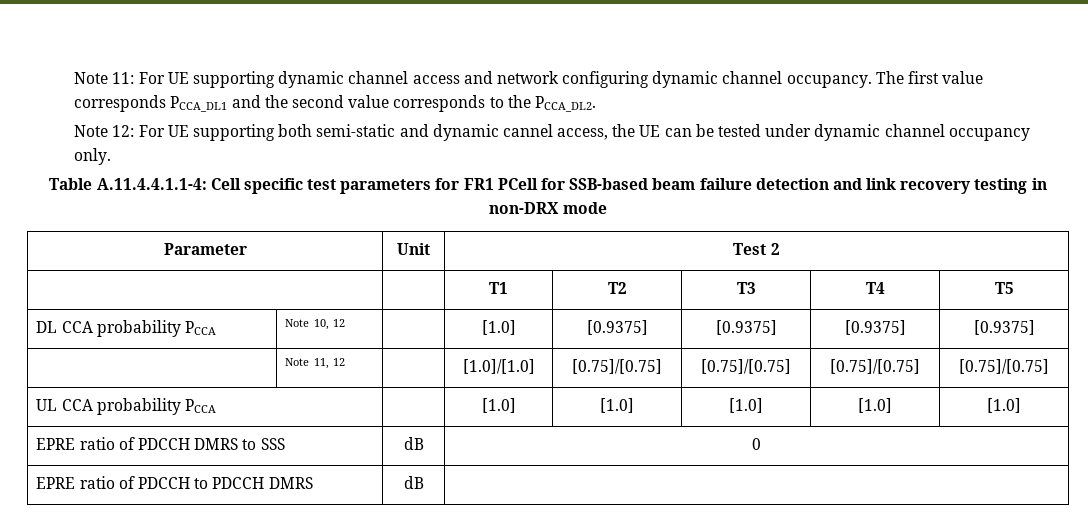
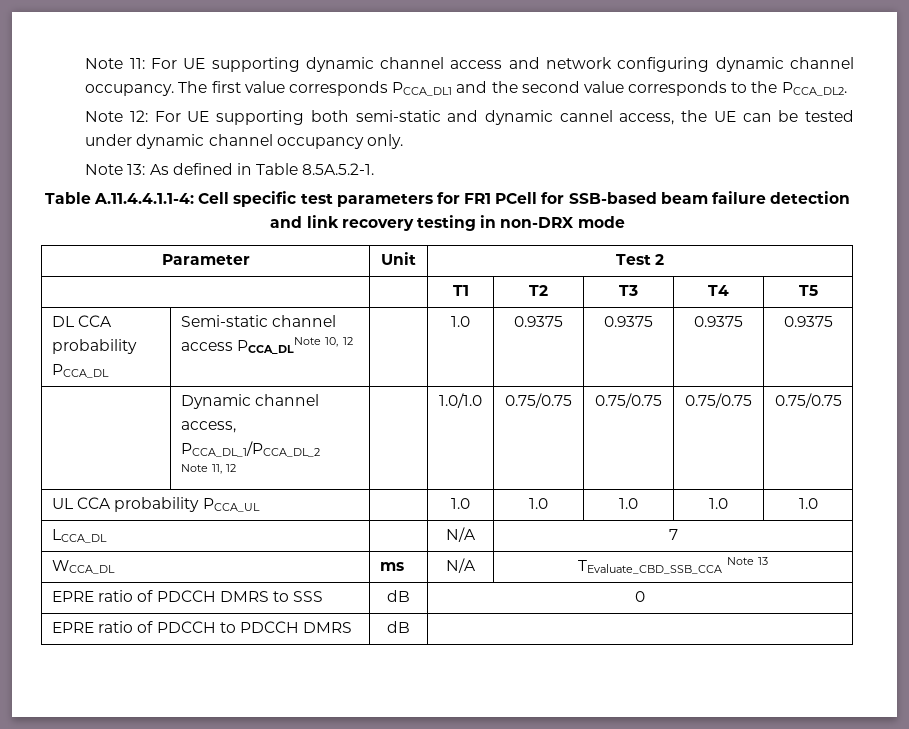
+ Note 13: As defined in Table 8.5A.5.2-1.
- DL CCA probability PCCA | Note 10, 12 | | [1.0] | [0.9375] | [0.9375] | [0.9375] | [0.9375]
- | Note 11, 12 | | [1.0]/[1.0] | [0.75]/[0.75] | [0.75]/[0.75] | [0.75]/[0.75] | [0.75]/[0.75]
- UL CCA probability PCCA | | [1.0] | [1.0] | [1.0] | [1.0] | [1.0]
+ DL CCA probability PCCA_DL | Semi-static channel access PCCA_DLNote 10, 12 | | 1.0 | 0.9375 | 0.9375 | 0.9375 | 0.9375
+ | Dynamic channel access, PCCA_DL_1/PCCA_DL_2
+ Note 11, 12 | | 1.0/1.0 | 0.75/0.75 | 0.75/0.75 | 0.75/0.75 | 0.75/0.75
+ UL CCA probability PCCA_UL | | 1.0 | 1.0 | 1.0 | 1.0 | 1.0
+ LCCA_DL | | N/A | 7
+ WCCA_DL | ms | N/A | TEvaluate_CBD_SSB_CCA Note 13

